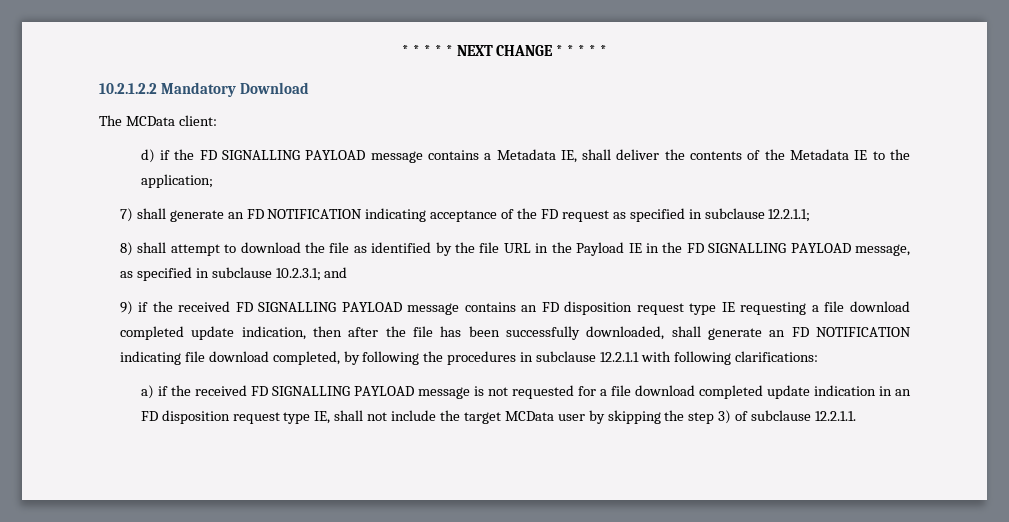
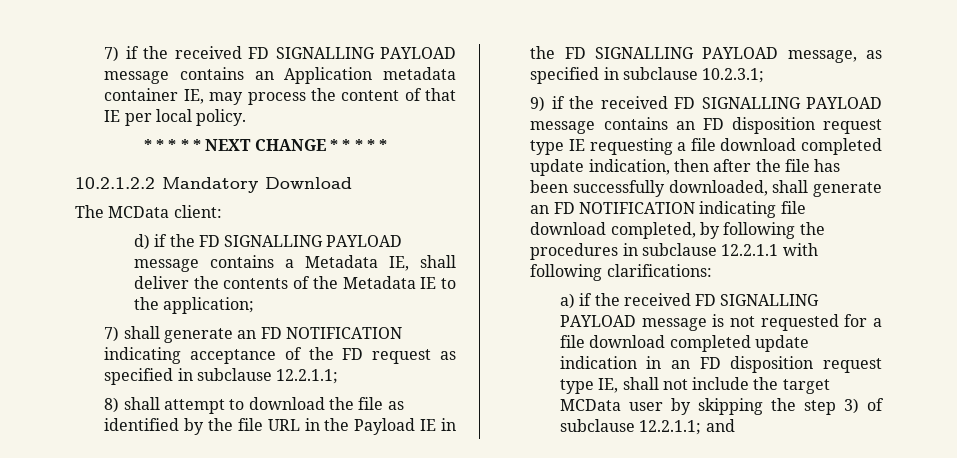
+ 7) if the received FD SIGNALLING PAYLOAD message contains an Application metadata container IE, may process the content of that IE per local policy.
- 8) shall attempt to download the file as identified by the file URL in the Payload IE in the FD SIGNALLING PAYLOAD message, as specified in subclause 10.2.3.1; and
+ 8) shall attempt to download the file as identified by the file URL in the Payload IE in the FD SIGNALLING PAYLOAD message, as specified in subclause 10.2.3.1;
- a) if the received FD SIGNALLING PAYLOAD message is not requested for a file download completed update indication in an FD disposition request type IE, shall not include the target MCData user by skipping the step 3) of subclause 12.2.1.1.
+ a) if the received FD SIGNALLING PAYLOAD message is not requested for a file download completed update indication in an FD disposition request type IE, shall not include the target MCData user by skipping the step 3) of subclause 12.2.1.1; and

